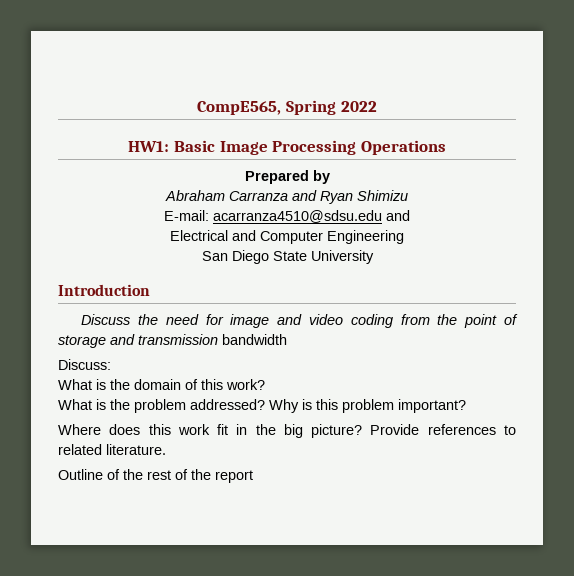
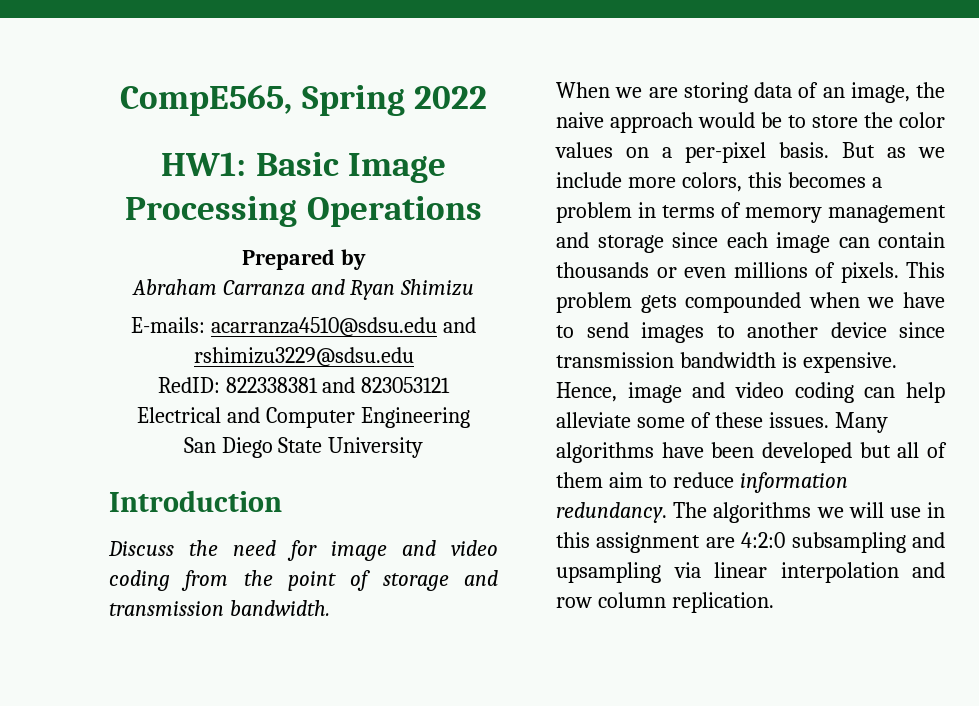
- E-mail: acarranza4510@sdsu.edu and
+ E-mails: acarranza4510@sdsu.edu and rshimizu3229@sdsu.edu
+ RedID: 822338381 and 823053121
- Discuss the need for image and video coding from the point of storage and transmission bandwidth
- Discuss:
- What is the domain of this work?
- What is the problem addressed? Why is this problem important?
- Where does this work fit in the big picture? Provide references to related literature.
- Outline of the rest of the report
+ Discuss the need for image and video coding from the point of storage and transmission bandwidth.
+ When we are storing data of an image, the naive approach would be to store the color values on a per-pixel basis. But as we include more colors, this becomes a problem in terms of memory management and storage since each image can contain thousands or even millions of pixels. This problem gets compounded when we have to send images to another device since transmission bandwidth is expensive. Hence, image and video coding can help alleviate some of these issues. Many algorithms have been developed but all of them aim to reduce information redundancy. The algorithms we will use in this assignment are 4:2:0 subsampling and upsampling via linear interpolation and row column replication.

